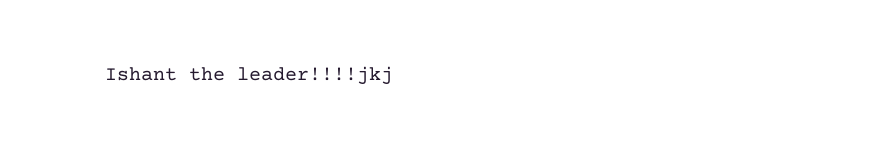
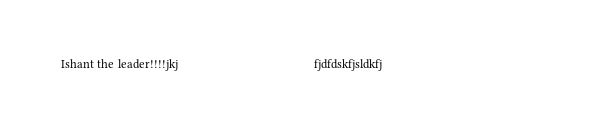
+ fjdfdskfjsldkfj

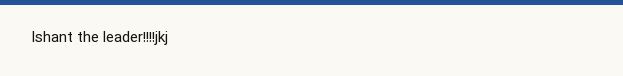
- fjdfdskfjsldkfj

